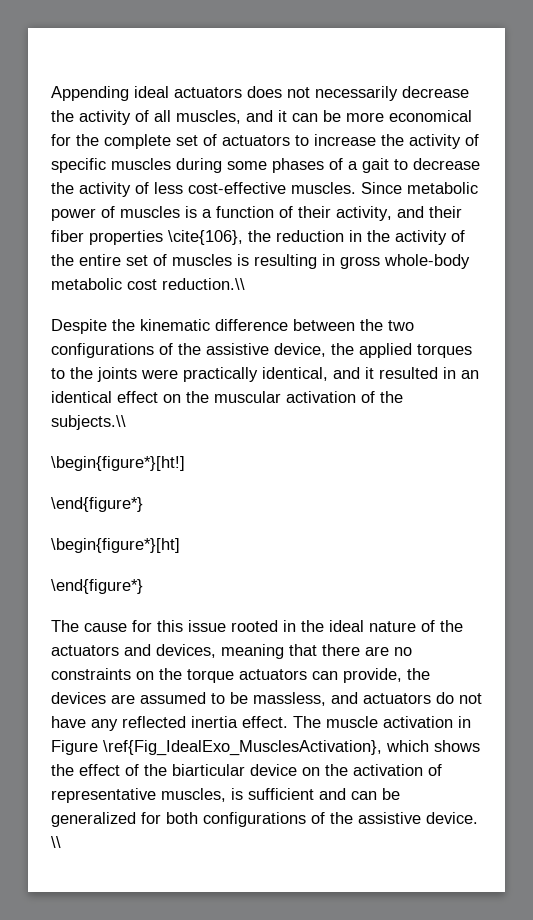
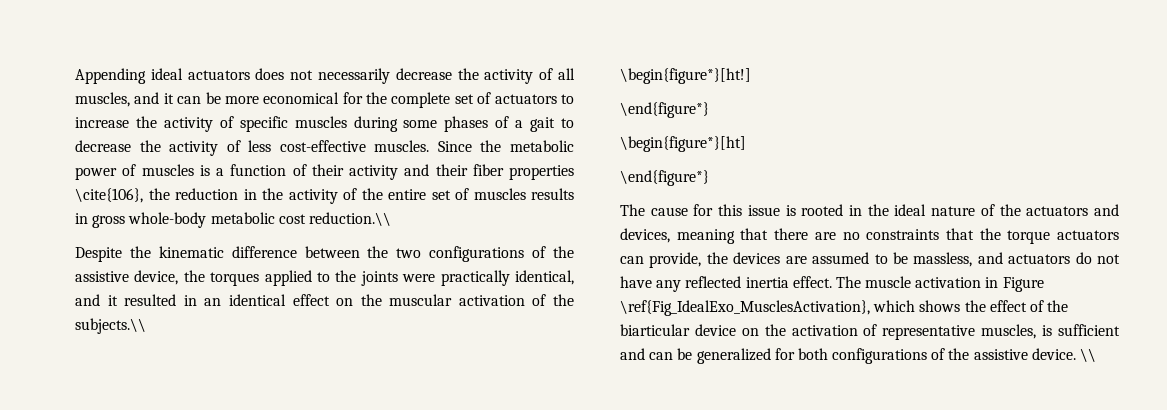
- Since metabolic power of muscles is a function of their activity, and their fiber properties \cite{106}, the reduction in the activity of the entire set of muscles is resulting in gross whole-body metabolic cost reduction.\\
+ Since the metabolic power of muscles is a function of their activity and their fiber properties \cite{106}, the reduction in the activity of the entire set of muscles results in gross whole-body metabolic cost reduction.\\
- Despite the kinematic difference between the two configurations of the assistive device, the applied torques to the joints were practically identical, and it resulted in an identical effect on the muscular activation of the subjects.\\
+ Despite the kinematic difference between the two configurations of the assistive device, the torques applied to the joints were practically identical, and it resulted in an identical effect on the muscular activation of the subjects.\\
- The cause for this issue rooted in the ideal nature of the actuators and devices, meaning that there are no constraints on the torque actuators can provide, the devices are assumed to be massless, and actuators do not have any reflected inertia effect.
+ The cause for this issue is rooted in the ideal nature of the actuators and devices, meaning that there are no constraints that the torque actuators can provide, the devices are assumed to be massless, and actuators do not have any reflected inertia effect.

